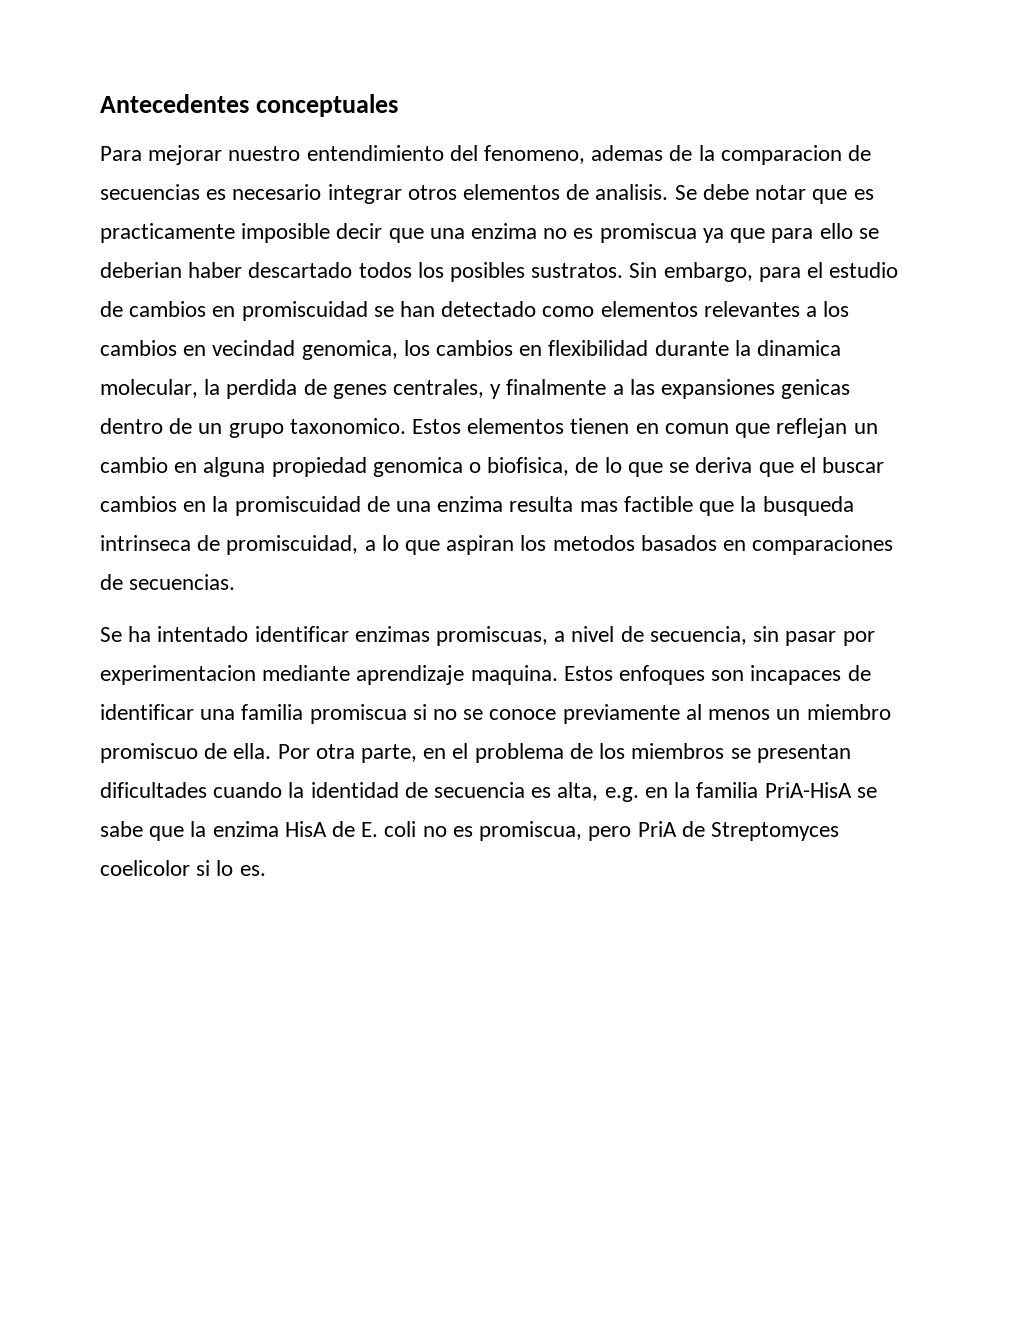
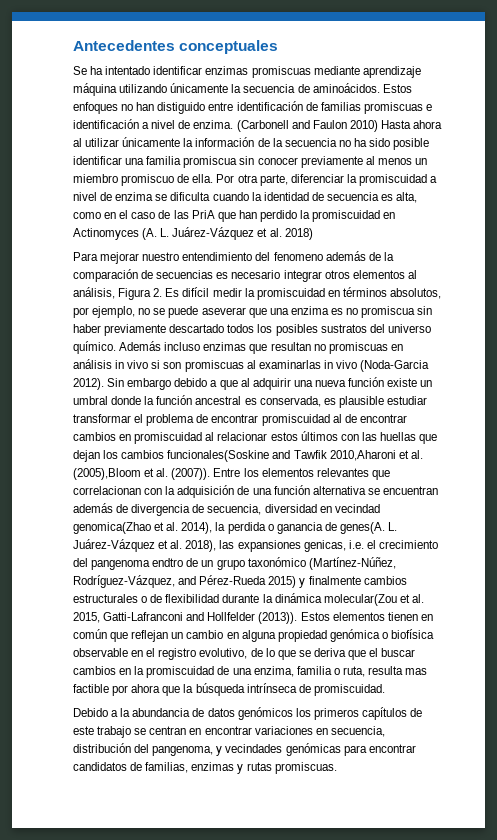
+ Se ha intentado identificar enzimas promiscuas mediante aprendizaje máquina utilizando únicamente la secuencia de aminoácidos. Estos enfoques no han distiguido entre identificación de familias promiscuas e identificación a nivel de enzima. (Carbonell and Faulon 2010) Hasta ahora al utilizar únicamente la información de la secuencia no ha sido posible identificar una familia promiscua sin conocer previamente al menos un miembro promiscuo de ella. Por otra parte, diferenciar la promiscuidad a nivel de enzima se dificulta cuando la identidad de secuencia es alta, como en el caso de las PriA que han perdido la promiscuidad en Actinomyces (A. L. Juárez-Vázquez et al. 2018)
- Para mejorar nuestro entendimiento del fenomeno, ademas de la comparacion de secuencias es necesario integrar otros elementos de analisis. Se debe notar que es practicamente imposible decir que una enzima no es promiscua ya que para ello se deberian haber descartado todos los posibles sustratos. Sin embargo, para el estudio de cambios en promiscuidad se han detectado como elementos relevantes a los cambios en vecindad genomica, los cambios en flexibilidad durante la dinamica molecular, la perdida de genes centrales, y finalmente a las expansiones genicas dentro de un grupo taxonomico.
+ Para mejorar nuestro entendimiento del fenomeno además de la comparación de secuencias es necesario integrar otros elementos al análisis, Figura 2. Es difícil medir la promiscuidad en términos absolutos, por ejemplo, no se puede aseverar que una enzima es no promiscua sin haber previamente descartado todos los posibles sustratos del universo químico. Además incluso enzimas que resultan no promiscuas en análisis in vivo si son promiscuas al examinarlas in vivo (Noda-Garcia 2012). Sin embargo debido a que al adquirir una nueva función existe un umbral donde la función ancestral es conservada, es plausible estudiar transformar el problema de encontrar promiscuidad al de encontrar cambios en promiscuidad al relacionar estos últimos con las huellas que dejan los cambios funcionales(Soskine and Tawfik 2010,Aharoni et al. (2005),Bloom et al. (2007)). Entre los elementos relevantes que correlacionan con la adquisición de una función alternativa se encuentran además de divergencia de secuencia, diversidad en vecindad genomica(Zhao et al. 2014), la perdida o ganancia de genes(A. L. Juárez-Vázquez et al. 2018), las expansiones genicas, i.e. el crecimiento del pangenoma endtro de un grupo taxonómico (Martínez-Núñez, Rodríguez-Vázquez, and Pérez-Rueda 2015) y finalmente cambios estructurales o de flexibilidad durante la dinámica molecular(Zou et al. 2015, Gatti-Lafranconi and Hollfelder (2013)).
- Estos elementos tienen en comun que reflejan un cambio en alguna propiedad genomica o biofisica, de lo que se deriva que el buscar cambios en la promiscuidad de una enzima resulta mas factible que la busqueda intrinseca de promiscuidad, a lo que aspiran los metodos basados en comparaciones de secuencias.
- Se ha intentado identificar enzimas promiscuas, a nivel de secuencia, sin pasar por experimentacion mediante aprendizaje maquina. Estos enfoques son incapaces de identificar una familia promiscua si no se conoce previamente al menos un miembro promiscuo de ella. Por otra parte, en el problema de los miembros se presentan dificultades cuando la identidad de secuencia es alta, e.g. en la familia PriA-HisA se sabe que la enzima HisA de E. coli no es promiscua, pero PriA de Streptomyces coelicolor si lo es.
+ Estos elementos tienen en común que reflejan un cambio en alguna propiedad genómica o biofísica observable en el registro evolutivo, de lo que se deriva que el buscar cambios en la promiscuidad de una enzima, familia o ruta, resulta mas factible por ahora que la búsqueda intrínseca de promiscuidad.
+ Debido a la abundancia de datos genómicos los primeros capítulos de este trabajo se centran en encontrar variaciones en secuencia, distribución del pangenoma, y vecindades genómicas para encontrar candidatos de familias, enzimas y rutas promiscuas.

